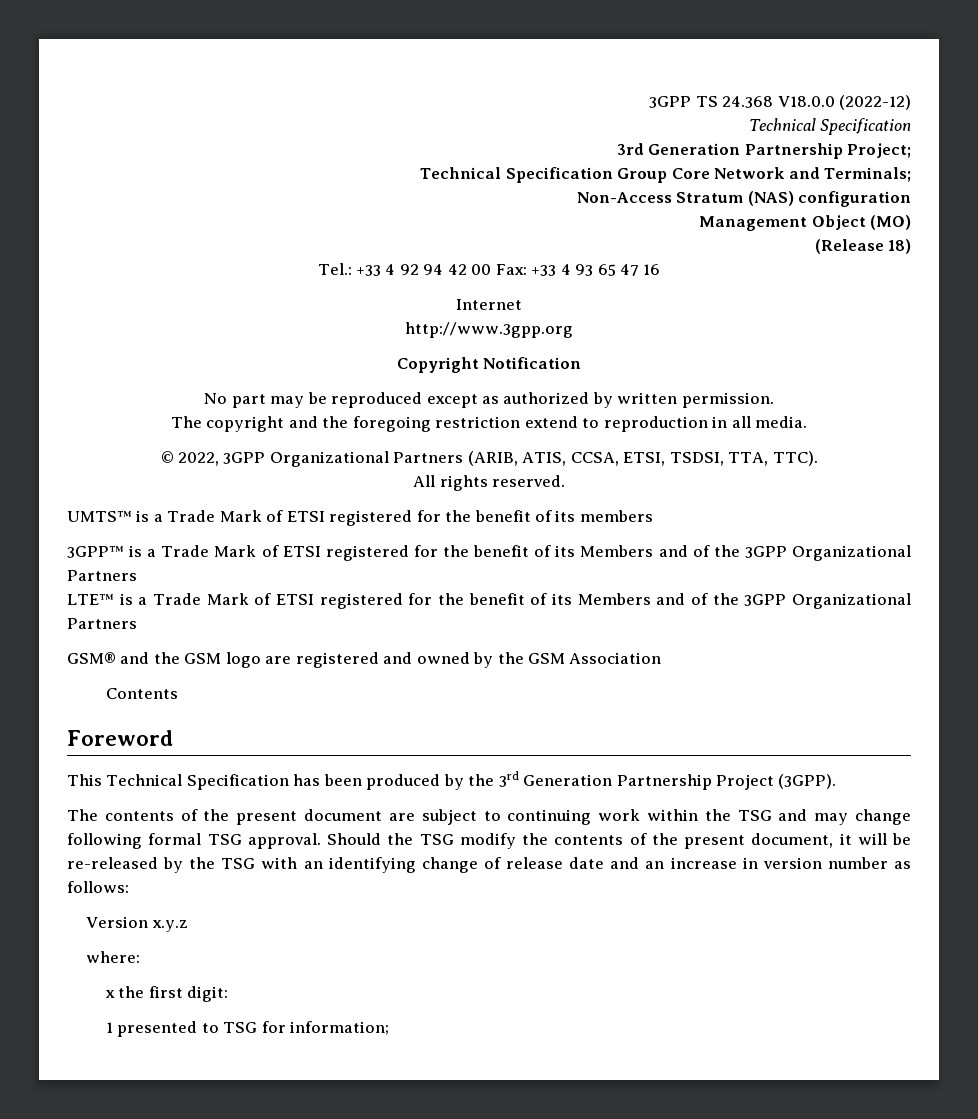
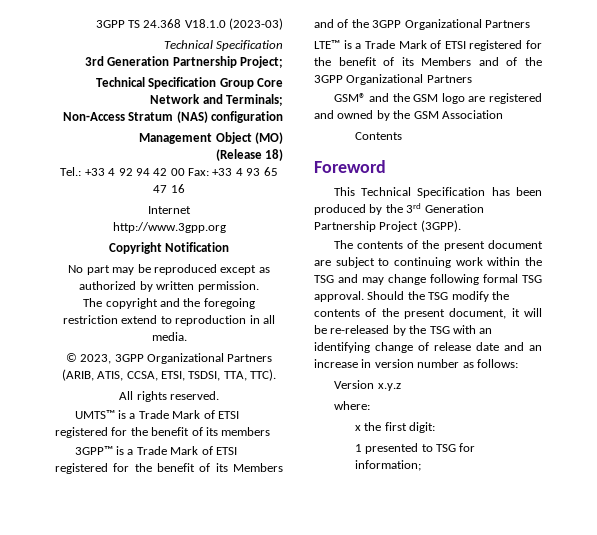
- 3GPP TS 24.368 V18.0.0 (2022-12)
+ 3GPP TS 24.368 V18.1.0 (2023-03)
- © 2022, 3GPP Organizational Partners (ARIB, ATIS, CCSA, ETSI, TSDSI, TTA, TTC).
+ © 2023, 3GPP Organizational Partners (ARIB, ATIS, CCSA, ETSI, TSDSI, TTA, TTC).

